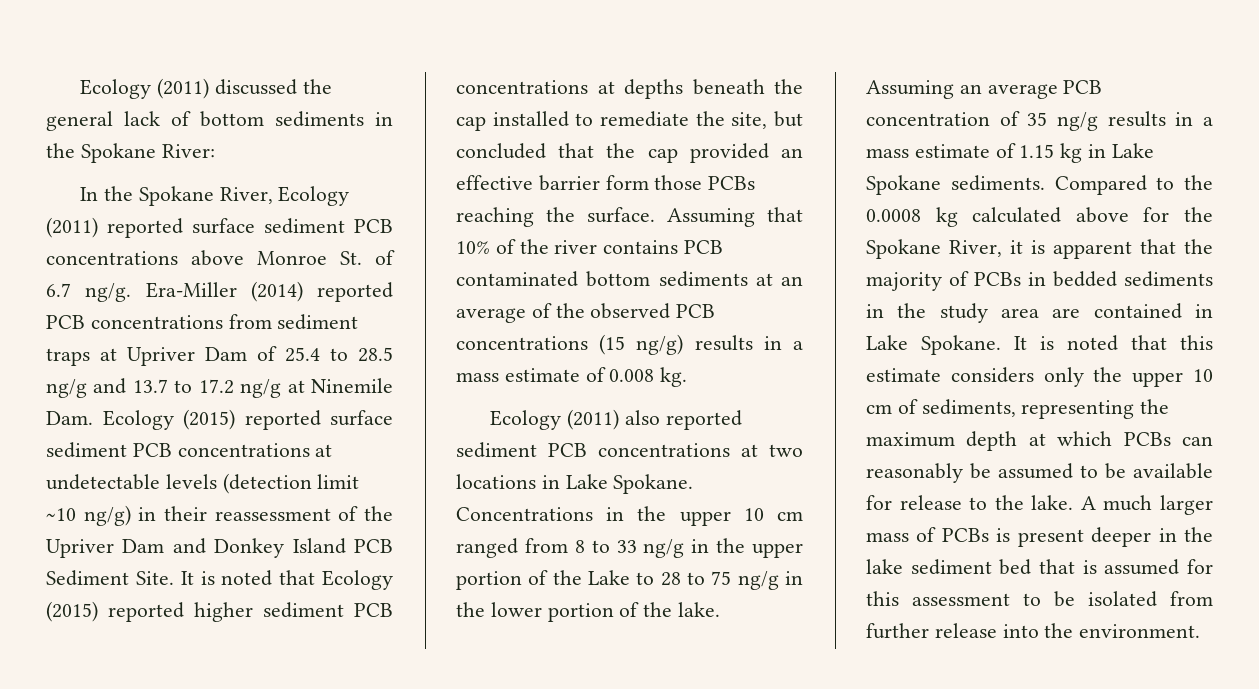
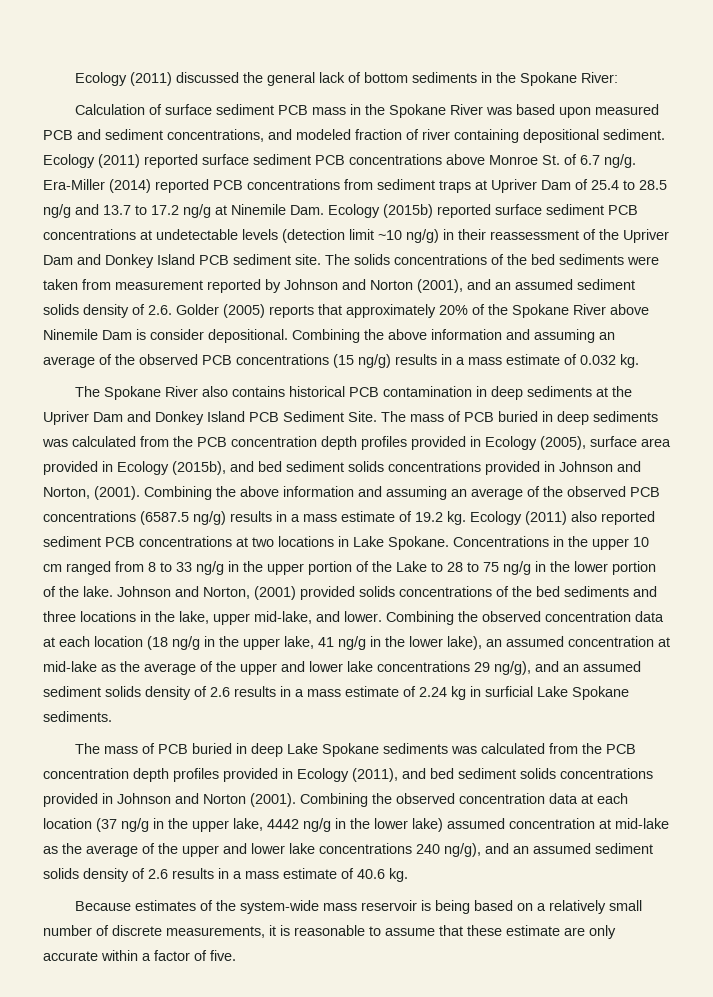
- In the Spokane River, Ecology (2011) reported surface sediment PCB concentrations above Monroe St. of 6.7 ng/g.
+ Calculation of surface sediment PCB mass in the Spokane River was based upon measured PCB and sediment concentrations, and modeled fraction of river containing depositional sediment. Ecology (2011) reported surface sediment PCB concentrations above Monroe St. of 6.7 ng/g.
- Era-Miller (2014) reported PCB concentrations from sediment traps at Upriver Dam of 25.4 to 28.5 ng/g and 13.7 to 17.2 ng/g at Ninemile Dam. Ecology (2015) reported surface sediment PCB concentrations at undetectable levels (detection limit ~10 ng/g) in their reassessment of the Upriver Dam and Donkey Island PCB Sediment Site. It is noted that Ecology (2015) reported higher sediment PCB concentrations at depths beneath the cap installed to remediate the site, but concluded that the cap provided an effective barrier form those PCBs reaching the surface. Assuming that 10% of the river contains PCB contaminated bottom sediments at an average of the observed PCB concentrations (15 ng/g) results in a mass estimate of 0.008 kg.
- Ecology (2011) also reported sediment PCB concentrations at two locations in Lake Spokane.
+ Era-Miller (2014) reported PCB concentrations from sediment traps at Upriver Dam of 25.4 to 28.5 ng/g and 13.7 to 17.2 ng/g at Ninemile Dam. Ecology (2015b) reported surface sediment PCB concentrations at undetectable levels (detection limit ~10 ng/g) in their reassessment of the Upriver Dam and Donkey Island PCB sediment site. The solids concentrations of the bed sediments were taken from measurement reported by Johnson and Norton (2001), and an assumed sediment solids density of 2.6. Golder (2005) reports that approximately 20% of the Spokane River above Ninemile Dam is consider depositional. Combining the above information and assuming an average of the observed PCB concentrations (15 ng/g) results in a mass estimate of 0.032 kg.
+ The Spokane River also contains historical PCB contamination in deep sediments at the Upriver Dam and Donkey Island PCB Sediment Site. The mass of PCB buried in deep sediments was calculated from the PCB concentration depth profiles provided in Ecology (2005), surface area provided in Ecology (2015b), and bed sediment solids concentrations provided in Johnson and Norton, (2001). Combining the above information and assuming an average of the observed PCB concentrations (6587.5 ng/g) results in a mass estimate of 19.2 kg. Ecology (2011) also reported sediment PCB concentrations at two locations in Lake Spokane.
- Assuming an average PCB concentration of 35 ng/g results in a mass estimate of 1.15 kg in Lake Spokane sediments. Compared to the 0.0008 kg calculated above for the Spokane River, it is apparent that the majority of PCBs in bedded sediments in the study area are contained in Lake Spokane. It is noted that this estimate considers only the upper 10 cm of sediments, representing the maximum depth at which PCBs can reasonably be assumed to be available for release to the lake. A much larger mass of PCBs is present deeper in the lake sediment bed that is assumed for this assessment to be isolated from further release into the environment.
+ Johnson and Norton, (2001) provided solids concentrations of the bed sediments and three locations in the lake, upper mid-lake, and lower. Combining the observed concentration data at each location (18 ng/g in the upper lake, 41 ng/g in the lower lake), an assumed concentration at mid-lake as the average of the upper and lower lake concentrations 29 ng/g), and an assumed sediment solids density of 2.6 results in a mass estimate of 2.24 kg in surficial Lake Spokane sediments.
+ The mass of PCB buried in deep Lake Spokane sediments was calculated from the PCB concentration depth profiles provided in Ecology (2011), and bed sediment solids concentrations provided in Johnson and Norton (2001). Combining the observed concentration data at each location (37 ng/g in the upper lake, 4442 ng/g in the lower lake) assumed concentration at mid-lake as the average of the upper and lower lake concentrations 240 ng/g), and an assumed sediment solids density of 2.6 results in a mass estimate of 40.6 kg.
+ Because estimates of the system-wide mass reservoir is being based on a relatively small number of discrete measurements, it is reasonable to assume that these estimate are only accurate within a factor of five.

